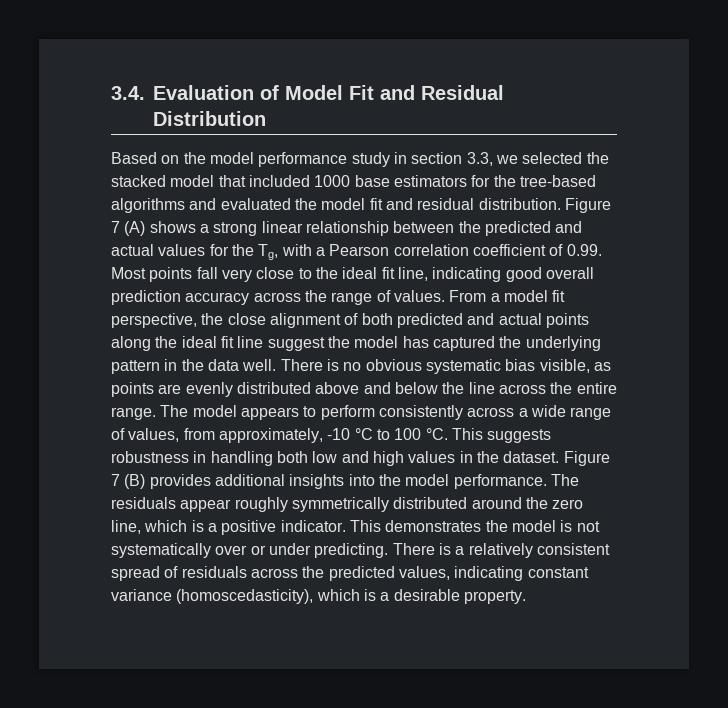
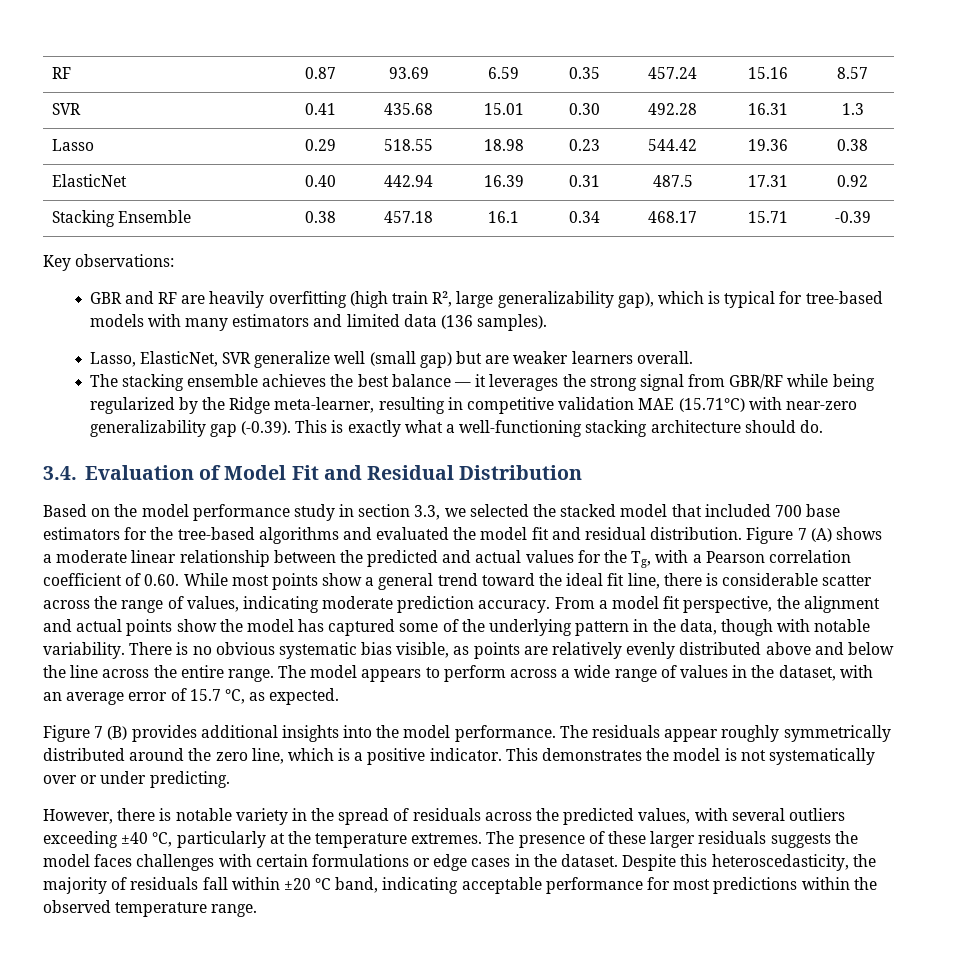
+ RF | 0.87 | 93.69 | 6.59 | 0.35 | 457.24 | 15.16 | 8.57
+ SVR | 0.41 | 435.68 | 15.01 | 0.30 | 492.28 | 16.31 | 1.3
+ Lasso | 0.29 | 518.55 | 18.98 | 0.23 | 544.42 | 19.36 | 0.38
+ ElasticNet | 0.40 | 442.94 | 16.39 | 0.31 | 487.5 | 17.31 | 0.92
+ Stacking Ensemble | 0.38 | 457.18 | 16.1 | 0.34 | 468.17 | 15.71 | -0.39
+ Key observations:
+ GBR and RF are heavily overfitting (high train R², large generalizability gap), which is typical for tree-based models with many estimators and limited data (136 samples).
+ Lasso, ElasticNet, SVR generalize well (small gap) but are weaker learners overall.
+ The stacking ensemble achieves the best balance — it leverages the strong signal from GBR/RF while being regularized by the Ridge meta-learner, resulting in competitive validation MAE (15.71°C) with near-zero generalizability gap (-0.39). This is exactly what a well-functioning stacking architecture should do.
- Based on the model performance study in section 3.3, we selected the stacked model that included 1000 base estimators for the tree-based algorithms and evaluated the model fit and residual distribution.
+ Based on the model performance study in section 3.3, we selected the stacked model that included 700 base estimators for the tree-based algorithms and evaluated the model fit and residual distribution.
- Figure 7 (A) shows a strong linear relationship between the predicted and actual values for the Tg, with a Pearson correlation coefficient of 0.99. Most points fall very close to the ideal fit line, indicating good overall prediction accuracy across the range of values.
+ Figure 7 (A) shows a moderate linear relationship between the predicted and actual values for the Tg, with a Pearson correlation coefficient of 0.60. While most points show a general trend toward the ideal fit line, there is considerable scatter across the range of values, indicating moderate prediction accuracy.
- From a model fit perspective, the close alignment of both predicted and actual points along the ideal fit line suggest the model has captured the underlying pattern in the data well.
+ From a model fit perspective, the alignment and actual points show the model has captured some of the underlying pattern in the data, though with notable variability.
- There is no obvious systematic bias visible, as points are evenly distributed above and below the line across the entire range.
+ There is no obvious systematic bias visible, as points are relatively evenly distributed above and below the line across the entire range.
- The model appears to perform consistently across a wide range of values, from approximately, -10 °C to 100 °C. This suggests robustness in handling both low and high values in the dataset. Figure 7 (B) provides additional insights into the model performance.
+ The model appears to perform across a wide range of values in the dataset, with an average error of 15.7 °C, as expected.
+ Figure 7 (B) provides additional insights into the model performance.
- This demonstrates the model is not systematically over or under predicting. There is a relatively consistent spread of residuals across the predicted values, indicating constant variance (homoscedasticity), which is a desirable property.
+ This demonstrates the model is not systematically over or under predicting.
+ However, there is notable variety in the spread of residuals across the predicted values, with several outliers exceeding ±40 °C, particularly at the temperature extremes. The presence of these larger residuals suggests the model faces challenges with certain formulations or edge cases in the dataset. Despite this heteroscedasticity, the majority of residuals fall within ±20 °C band, indicating acceptable performance for most predictions within the observed temperature range.

